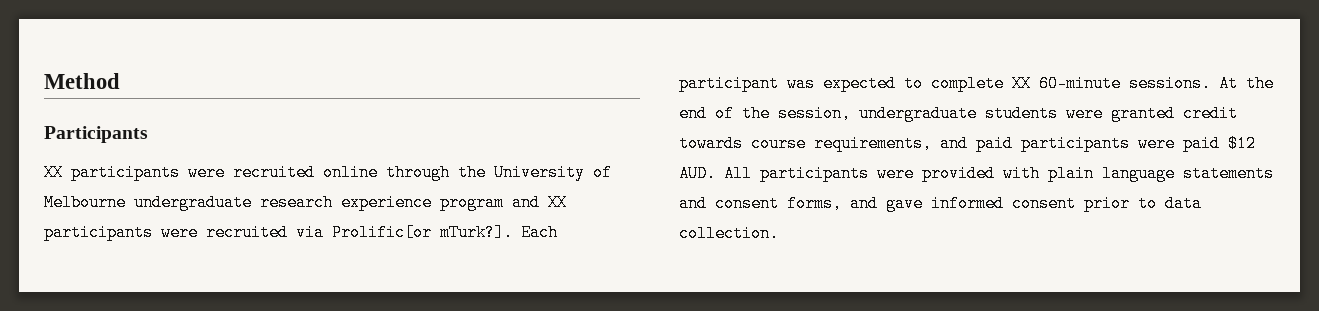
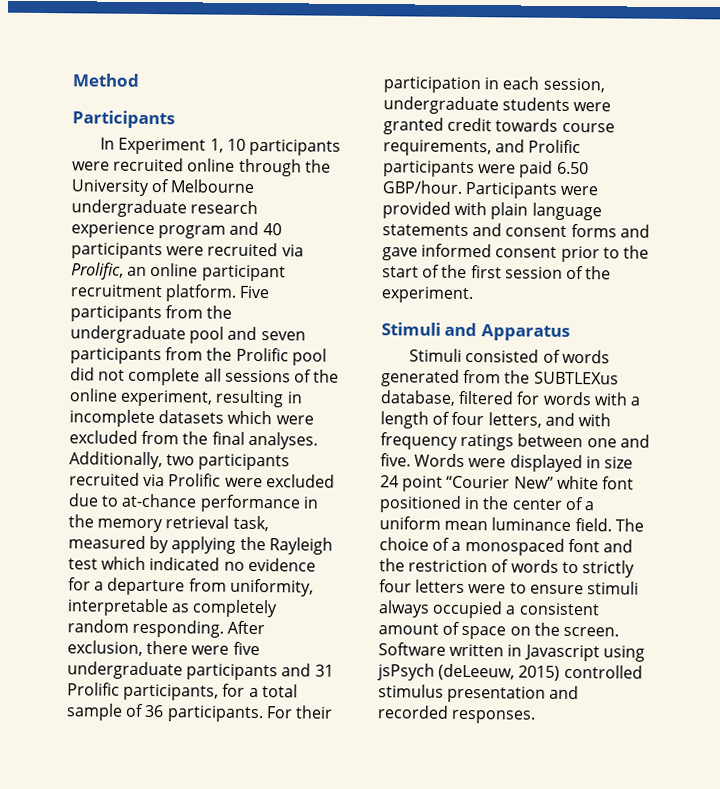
- XX participants were recruited online through the University of Melbourne undergraduate research experience program and XX participants were recruited via Prolific[or mTurk?]. Each participant was expected to complete XX 60-minute sessions. At the end of the session, undergraduate students were granted credit towards course requirements, and paid participants were paid $12 AUD. All participants were provided with plain language statements and consent forms, and gave informed consent prior to data collection.
+ In Experiment 1, 10 participants were recruited online through the University of Melbourne undergraduate research experience program and 40 participants were recruited via Prolific, an online participant recruitment platform. Five participants from the undergraduate pool and seven participants from the Prolific pool did not complete all sessions of the online experiment, resulting in incomplete datasets which were excluded from the final analyses. Additionally, two participants recruited via Prolific were excluded due to at-chance performance in the memory retrieval task, measured by applying the Rayleigh test which indicated no evidence for a departure from uniformity, interpretable as completely random responding. After exclusion, there were five undergraduate participants and 31 Prolific participants, for a total sample of 36 participants. For their participation in each session, undergraduate students were granted credit towards course requirements, and Prolific participants were paid 6.50 GBP/hour. Participants were provided with plain language statements and consent forms and gave informed consent prior to the start of the first session of the experiment.
+ Stimuli and Apparatus
+ Stimuli consisted of words generated from the SUBTLEXus database, filtered for words with a length of four letters, and with frequency ratings between one and five. Words were displayed in size 24 point “Courier New” white font positioned in the center of a uniform mean luminance field. The choice of a monospaced font and the restriction of words to strictly four letters were to ensure stimuli always occupied a consistent amount of space on the screen. Software written in Javascript using jsPsych (deLeeuw, 2015) controlled stimulus presentation and recorded responses.

